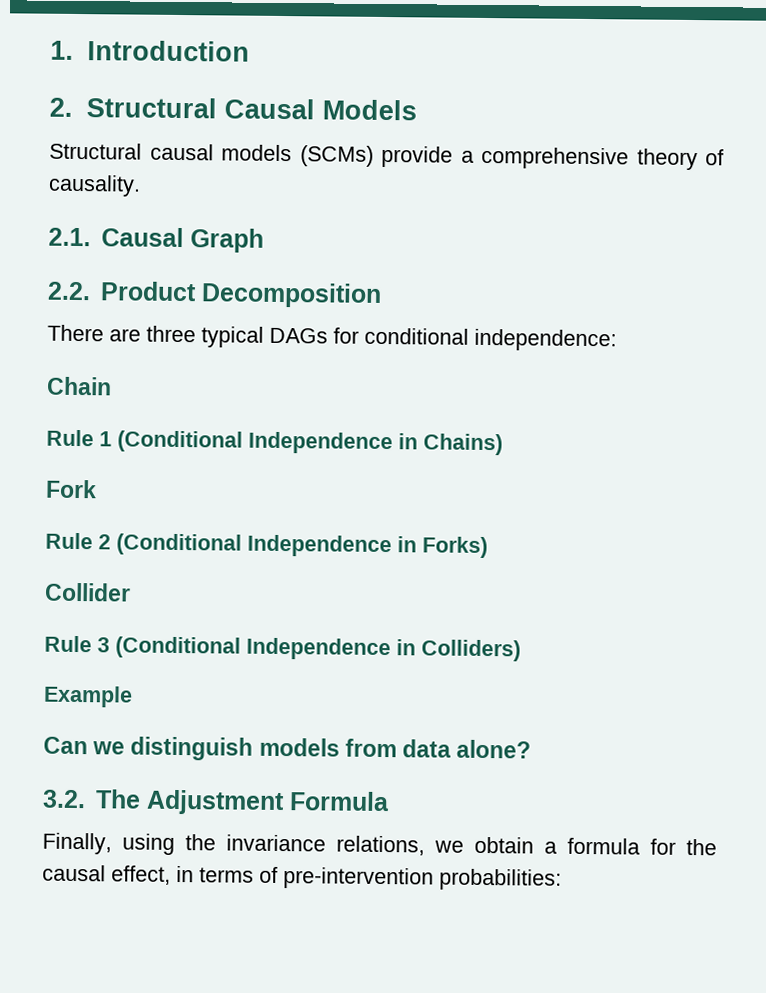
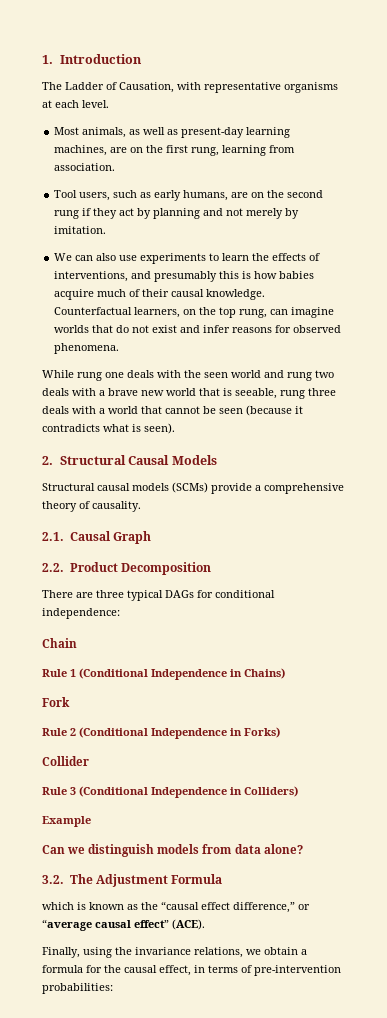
+ The Ladder of Causation, with representative organisms at each level.
+ Most animals, as well as present-day learning machines, are on the first rung, learning from association.
+ Tool users, such as early humans, are on the second rung if they act by planning and not merely by imitation.
+ We can also use experiments to learn the effects of interventions, and presumably this is how babies acquire much of their causal knowledge. Counterfactual learners, on the top rung, can imagine worlds that do not exist and infer reasons for observed phenomena.
+ While rung one deals with the seen world and rung two deals with a brave new world that is seeable, rung three deals with a world that cannot be seen (because it contradicts what is seen).
+ which is known as the “causal effect difference,” or “average causal effect” (ACE).

